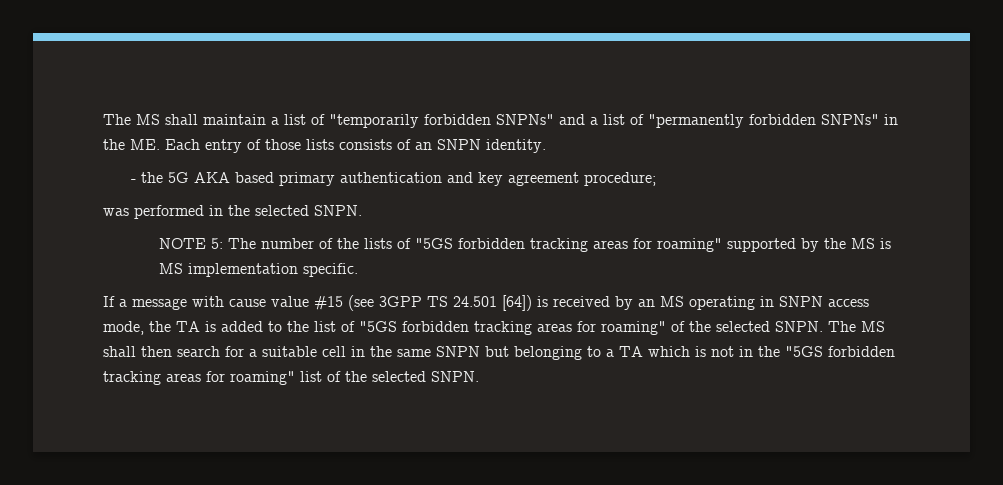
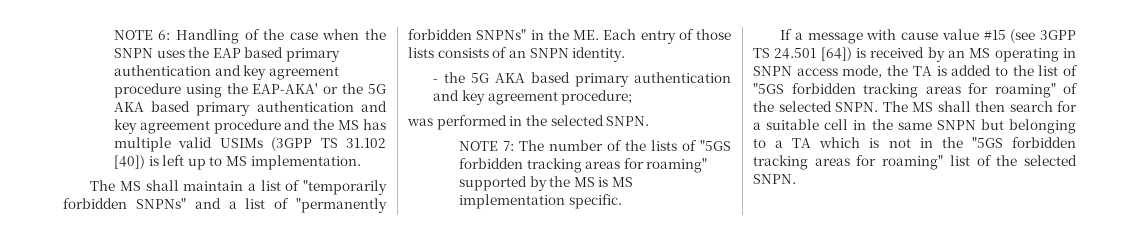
+ NOTE 6: Handling of the case when the SNPN uses the EAP based primary authentication and key agreement procedure using the EAP-AKA' or the 5G AKA based primary authentication and key agreement procedure and the MS has multiple valid USIMs (3GPP TS 31.102 [40]) is left up to MS implementation.
- NOTE 5: The number of the lists of "5GS forbidden tracking areas for roaming" supported by the MS is MS implementation specific.
+ NOTE 7: The number of the lists of "5GS forbidden tracking areas for roaming" supported by the MS is MS implementation specific.

